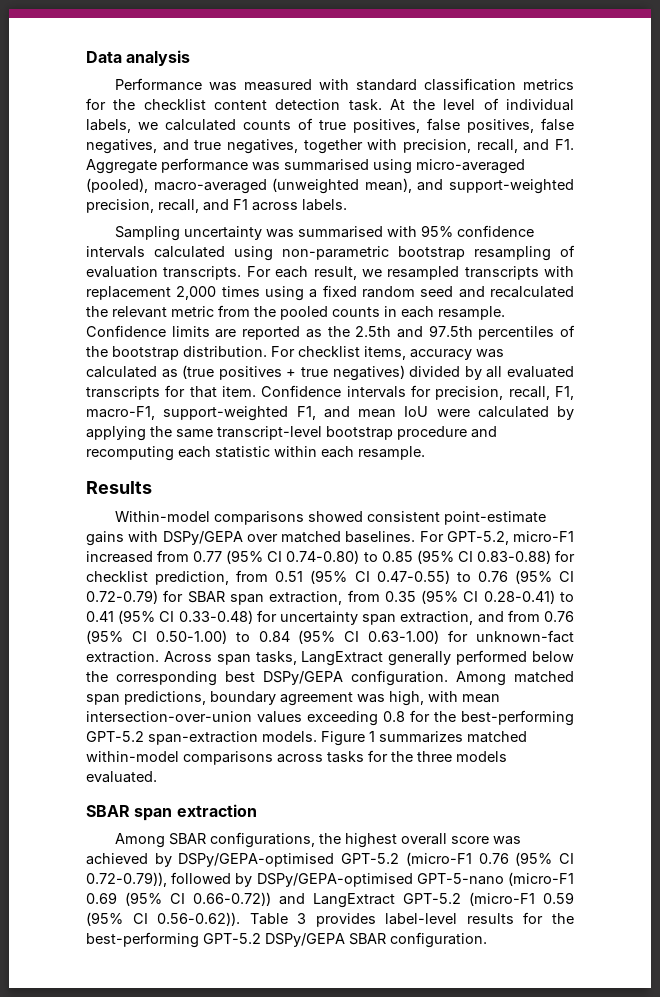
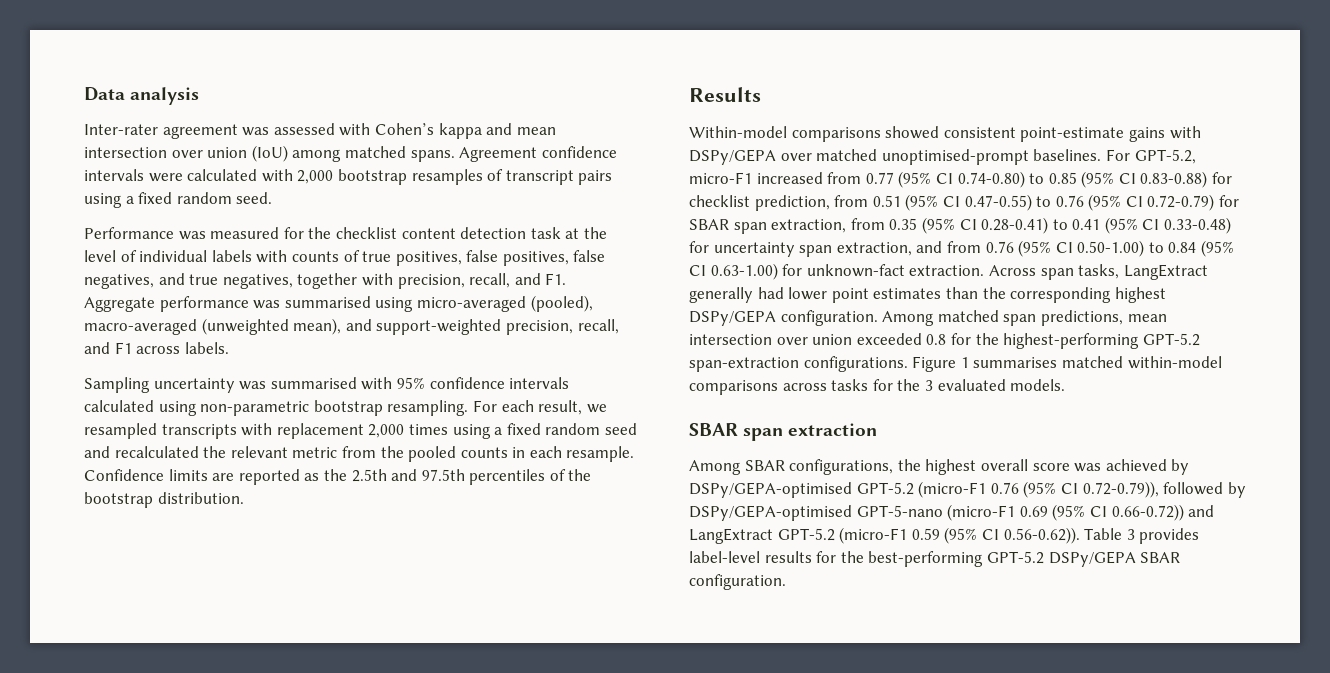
+ Inter-rater agreement was assessed with Cohen’s kappa and mean intersection over union (IoU) among matched spans. Agreement confidence intervals were calculated with 2,000 bootstrap resamples of transcript pairs using a fixed random seed.
- Performance was measured with standard classification metrics for the checklist content detection task. At the level of individual labels, we calculated counts of true positives, false positives, false negatives, and true negatives, together with precision, recall, and F1. Aggregate performance was summarised using micro-averaged (pooled), macro-averaged (unweighted mean), and support-weighted precision, recall, and F1 across labels.
+ Performance was measured for the checklist content detection task at the level of individual labels with counts of true positives, false positives, false negatives, and true negatives, together with precision, recall, and F1. Aggregate performance was summarised using micro-averaged (pooled), macro-averaged (unweighted mean), and support-weighted precision, recall, and F1 across labels.
- Sampling uncertainty was summarised with 95% confidence intervals calculated using non-parametric bootstrap resampling of evaluation transcripts.
+ Sampling uncertainty was summarised with 95% confidence intervals calculated using non-parametric bootstrap resampling.
- For checklist items, accuracy was calculated as (true positives + true negatives) divided by all evaluated transcripts for that item. Confidence intervals for precision, recall, F1, macro-F1, support-weighted F1, and mean IoU were calculated by applying the same transcript-level bootstrap procedure and recomputing each statistic within each resample.
- Within-model comparisons showed consistent point-estimate gains with DSPy/GEPA over matched baselines.
+ Within-model comparisons showed consistent point-estimate gains with DSPy/GEPA over matched unoptimised-prompt baselines.
- Across span tasks, LangExtract generally performed below the corresponding best DSPy/GEPA configuration.
+ Across span tasks, LangExtract generally had lower point estimates than the corresponding highest DSPy/GEPA configuration.
- Among matched span predictions, boundary agreement was high, with mean intersection-over-union values exceeding 0.8 for the best-performing GPT-5.2 span-extraction models.
+ Among matched span predictions, mean intersection over union exceeded 0.8 for the highest-performing GPT-5.2 span-extraction configurations.
- Figure 1 summarizes matched within-model comparisons across tasks for the three models evaluated.
+ Figure 1 summarises matched within-model comparisons across tasks for the 3 evaluated models.

